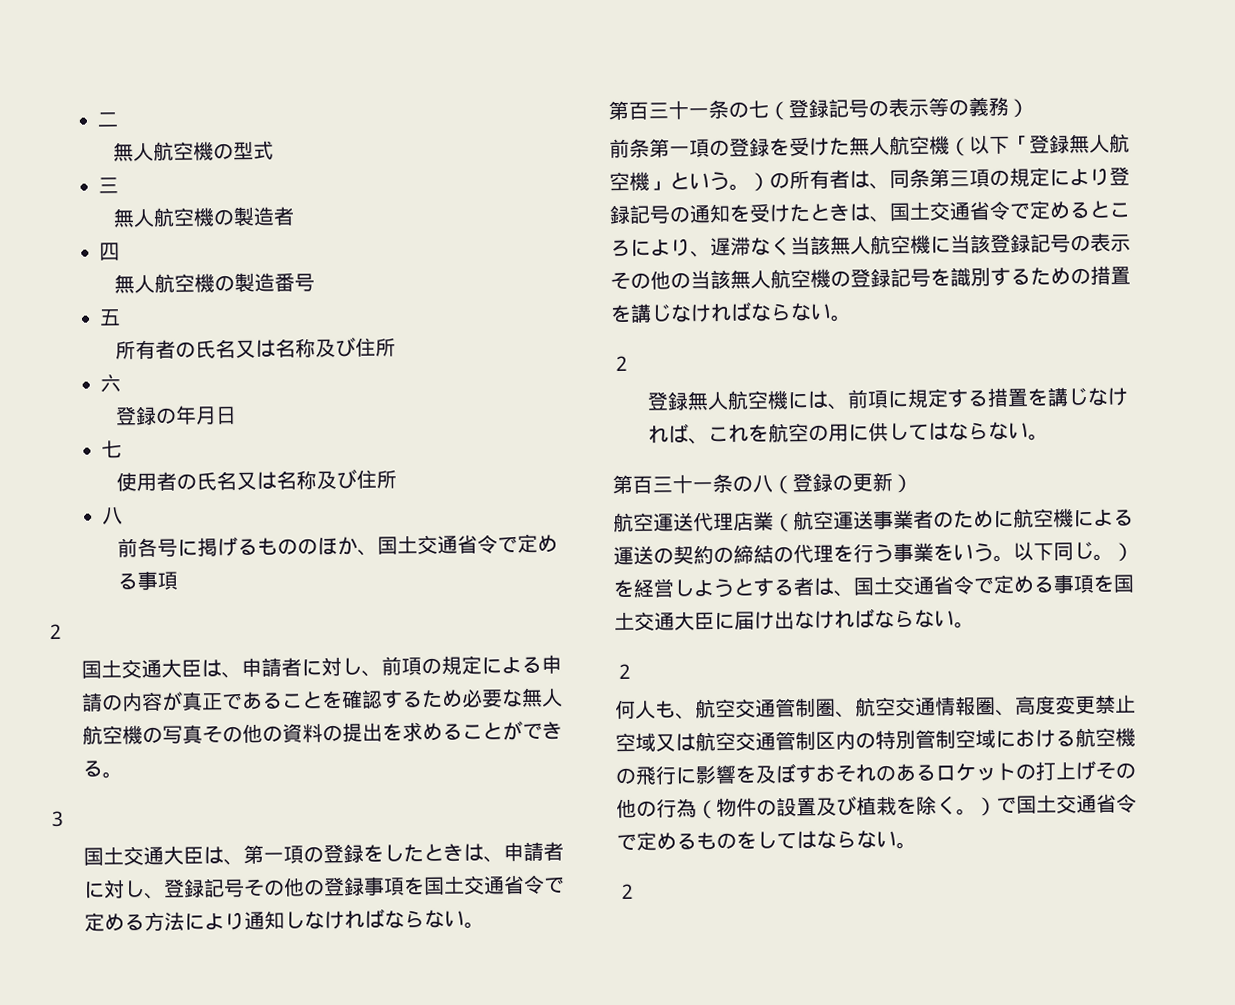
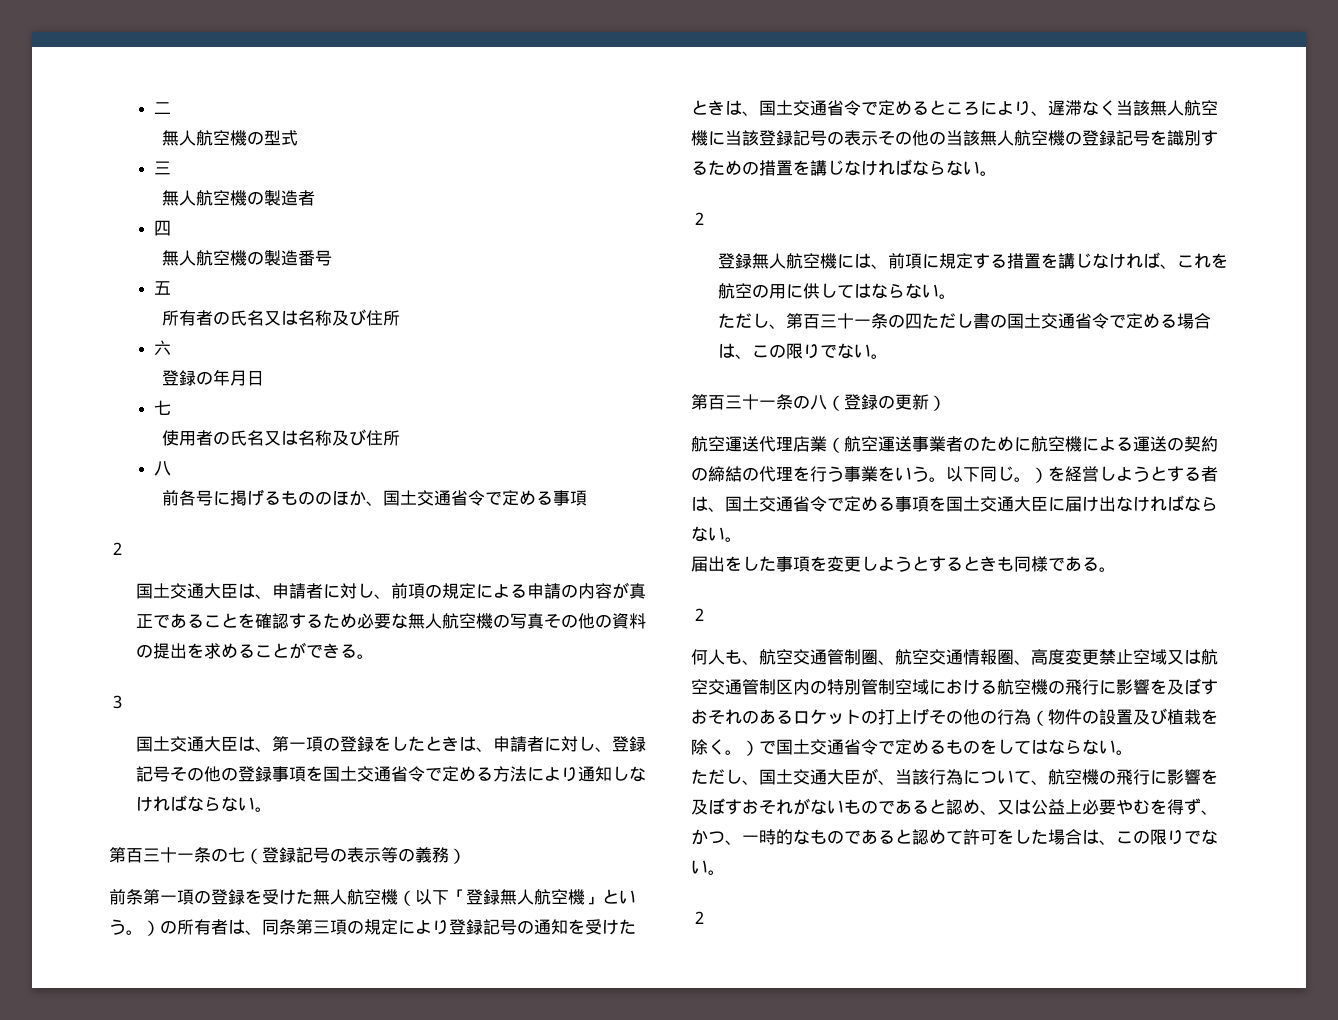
+ ただし、第百三十一条の四ただし書の国土交通省令で定める場合は、この限りでない。
+ 届出をした事項を変更しようとするときも同様である。
+ ただし、国土交通大臣が、当該行為について、航空機の飛行に影響を及ぼすおそれがないものであると認め、又は公益上必要やむを得ず、かつ、一時的なものであると認めて許可をした場合は、この限りでない。

